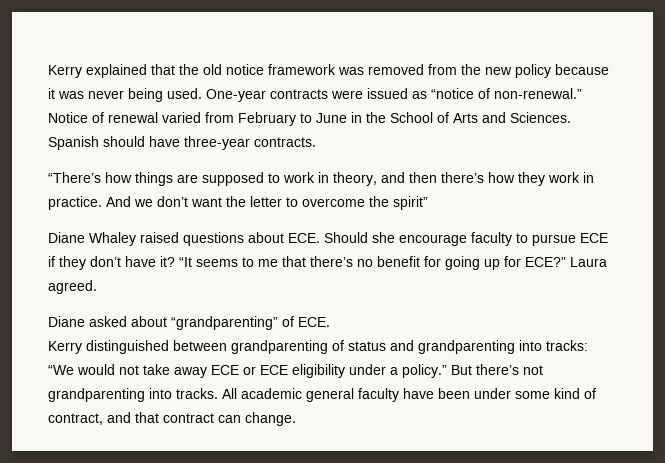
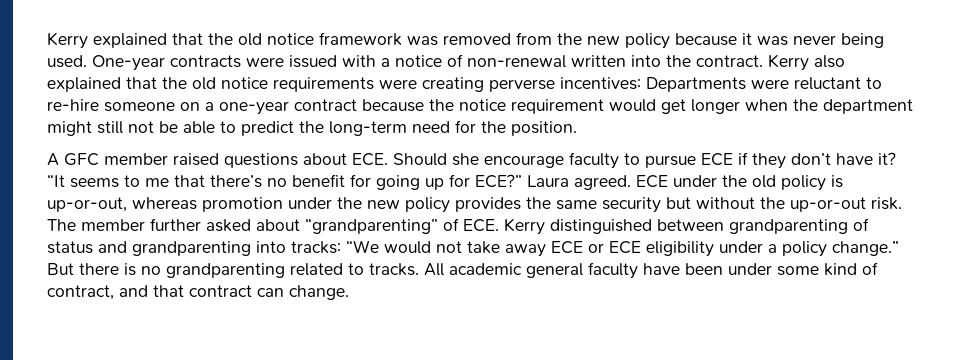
- One-year contracts were issued as “notice of non-renewal.” Notice of renewal varied from February to June in the School of Arts and Sciences. Spanish should have three-year contracts.
- “There’s how things are supposed to work in theory, and then there’s how they work in practice. And we don’t want the letter to overcome the spirit”
- Diane Whaley raised questions about ECE. Should she encourage faculty to pursue ECE if they don’t have it?
+ One-year contracts were issued with a notice of non-renewal written into the contract. Kerry also explained that the old notice requirements were creating perverse incentives: Departments were reluctant to re-hire someone on a one-year contract because the notice requirement would get longer when the department might still not be able to predict the long-term need for the position.
+ A GFC member raised questions about ECE. Should she encourage faculty to pursue ECE if they don’t have it?
- Laura agreed.
- Diane asked about “grandparenting” of ECE.
- Kerry distinguished between grandparenting of status and grandparenting into tracks: “We would not take away ECE or ECE eligibility under a policy.” But there’s not grandparenting into tracks.
+ Laura agreed. ECE under the old policy is up-or-out, whereas promotion under the new policy provides the same security but without the up-or-out risk. The member further asked about “grandparenting” of ECE. Kerry distinguished between grandparenting of status and grandparenting into tracks: “We would not take away ECE or ECE eligibility under a policy change.” But there is no grandparenting related to tracks.

